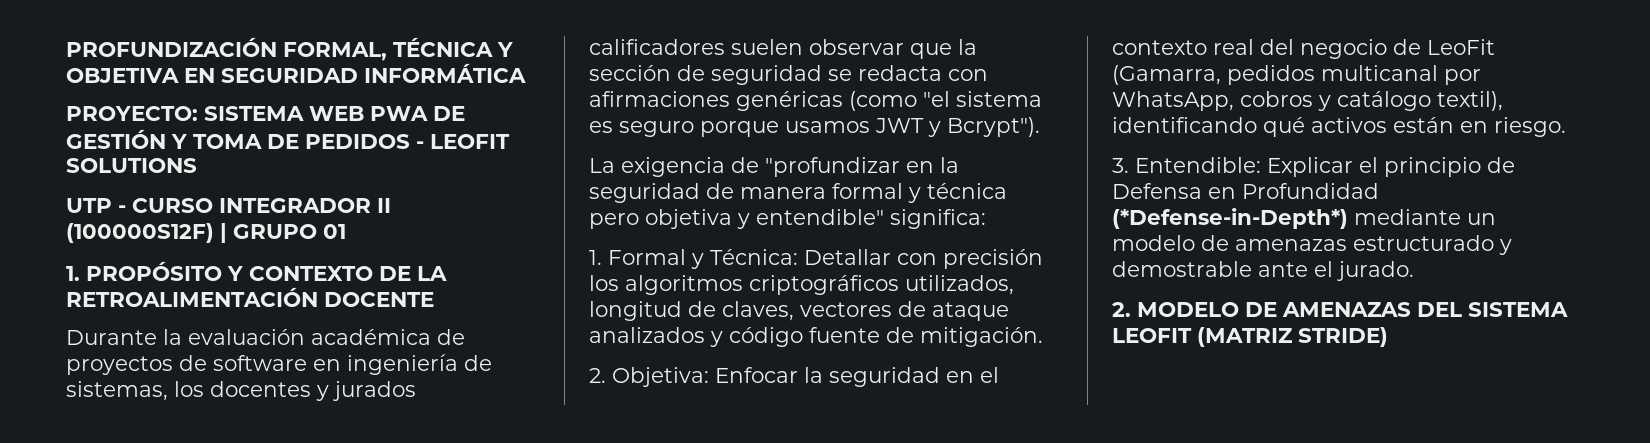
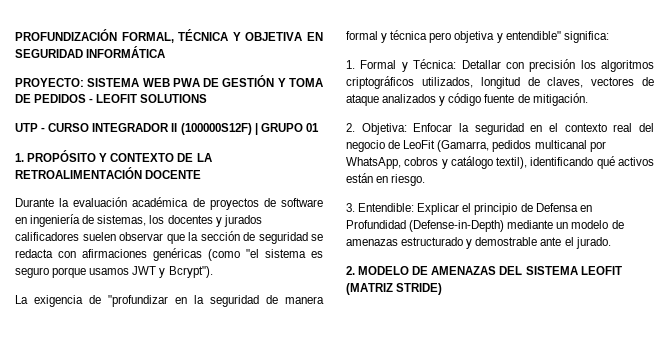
- 3. Entendible: Explicar el principio de Defensa en Profundidad (*Defense-in-Depth*) mediante un modelo de amenazas estructurado y demostrable ante el jurado.
+ 3. Entendible: Explicar el principio de Defensa en Profundidad (Defense-in-Depth) mediante un modelo de amenazas estructurado y demostrable ante el jurado.

